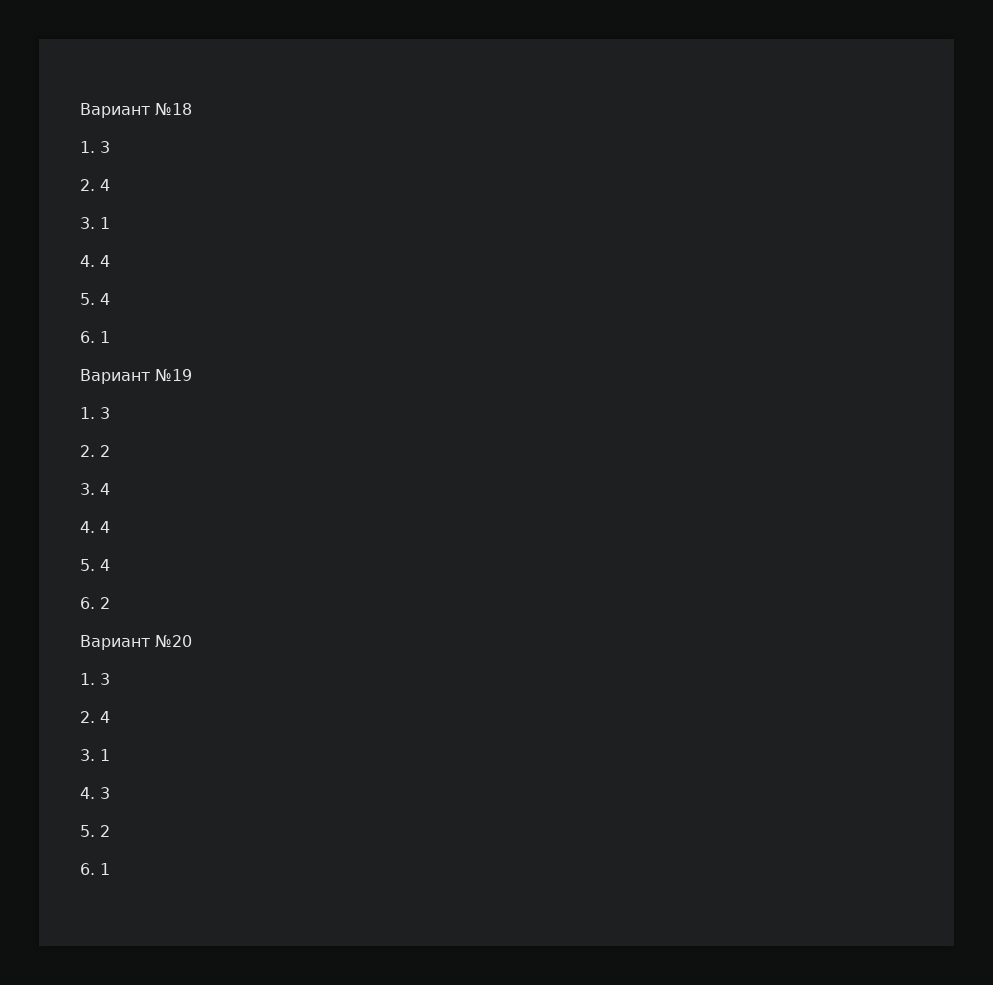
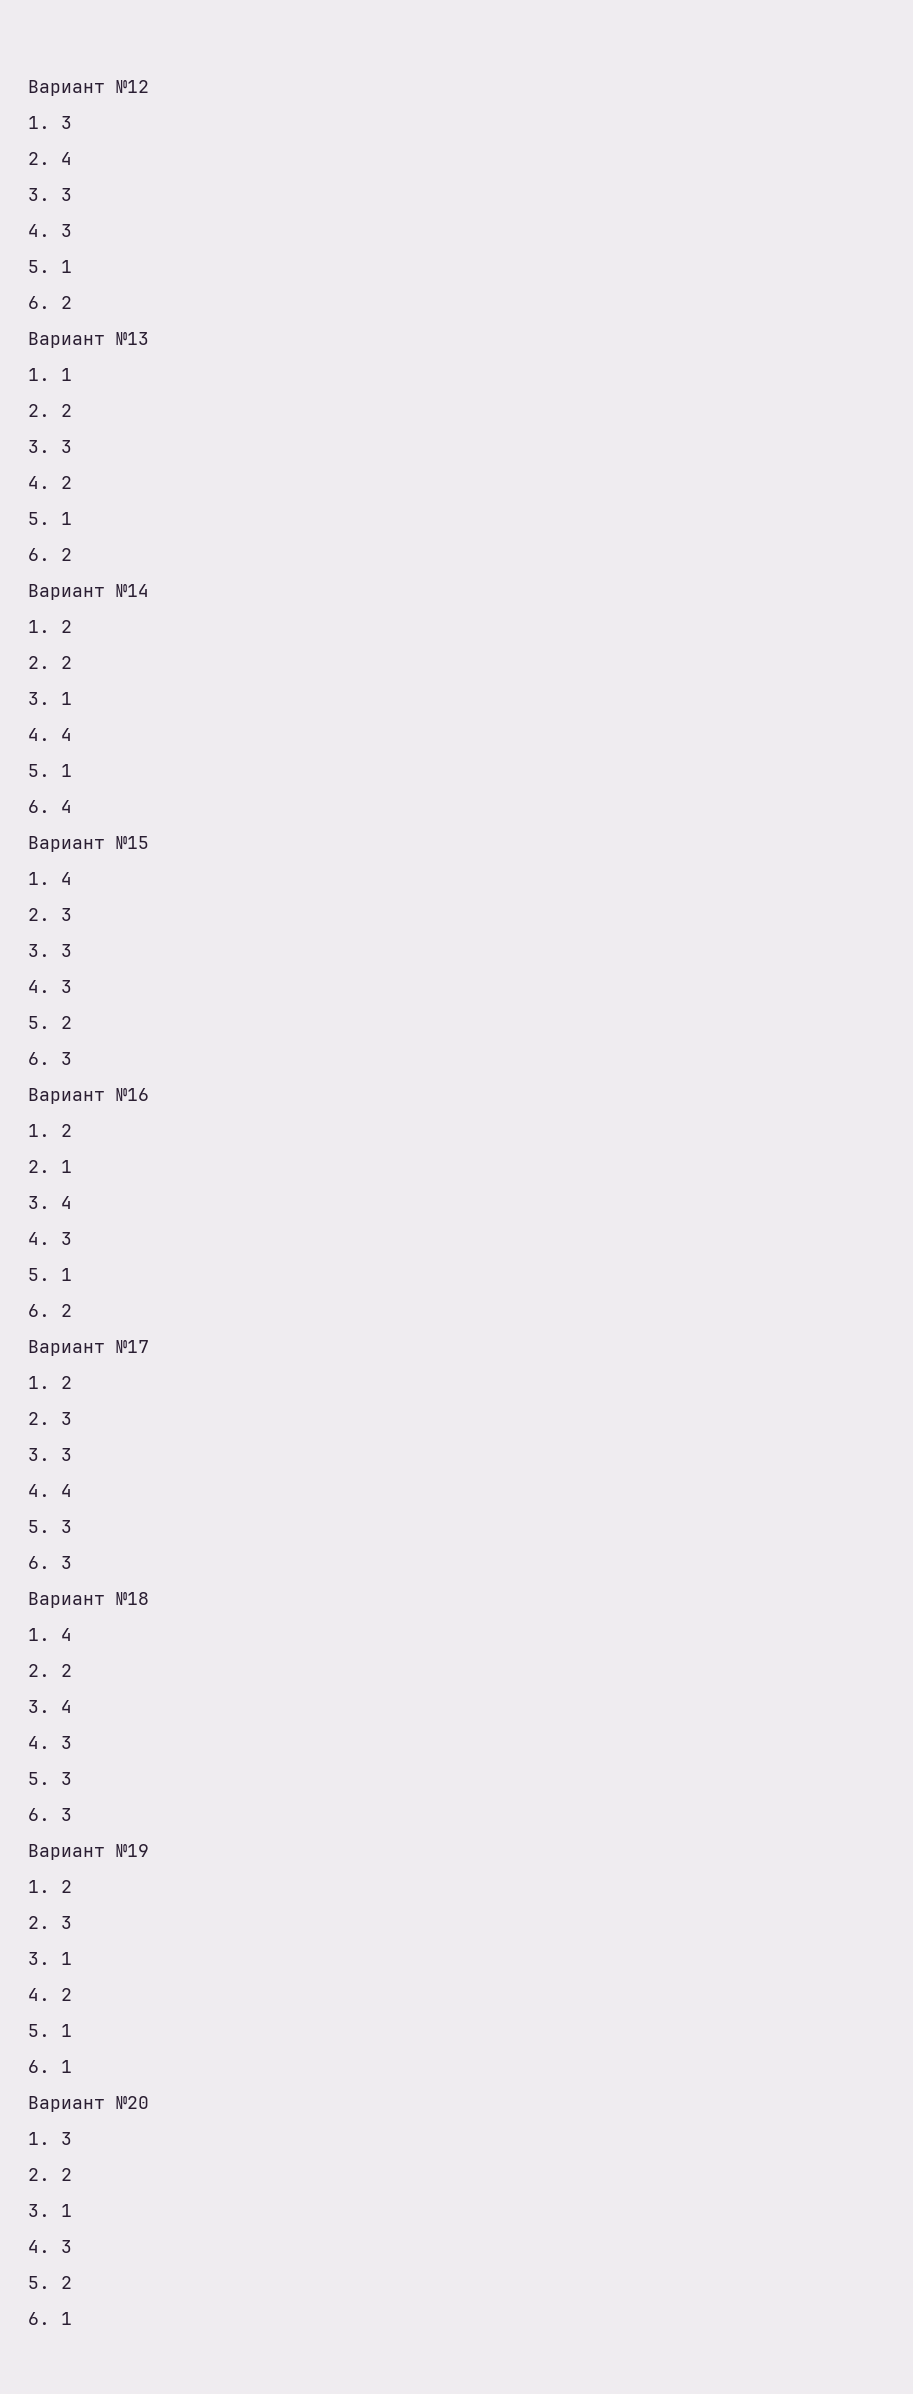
- Вариант №18
+ Вариант №12
  1. 3
  2. 4
+ 3. 3
+ 4. 3
+ 5. 1
+ 6. 2
+ Вариант №13
+ 1. 1
+ 2. 2
+ 3. 3
+ 4. 2
+ 5. 1
+ 6. 2
+ Вариант №14
+ 1. 2
+ 2. 2
  3. 1
  4. 4
- 5. 4
- 6. 1
- Вариант №19
- 1. 3
+ 5. 1
+ 6. 4
+ Вариант №15
+ 1. 4
+ 2. 3
+ 3. 3
+ 4. 3
+ 5. 2
+ 6. 3
+ Вариант №16
+ 1. 2
+ 2. 1
+ 3. 4
+ 4. 3
+ 5. 1
+ 6. 2
+ Вариант №17
+ 1. 2
+ 2. 3
+ 3. 3
+ 4. 4
+ 5. 3
+ 6. 3
+ Вариант №18
+ 1. 4
  2. 2
  3. 4
- 4. 4
- 5. 4
- 6. 2
+ 4. 3
+ 5. 3
+ 6. 3
+ Вариант №19
+ 1. 2
+ 2. 3
+ 3. 1
+ 4. 2
+ 5. 1
+ 6. 1
  Вариант №20
  1. 3
- 2. 4
+ 2. 2

